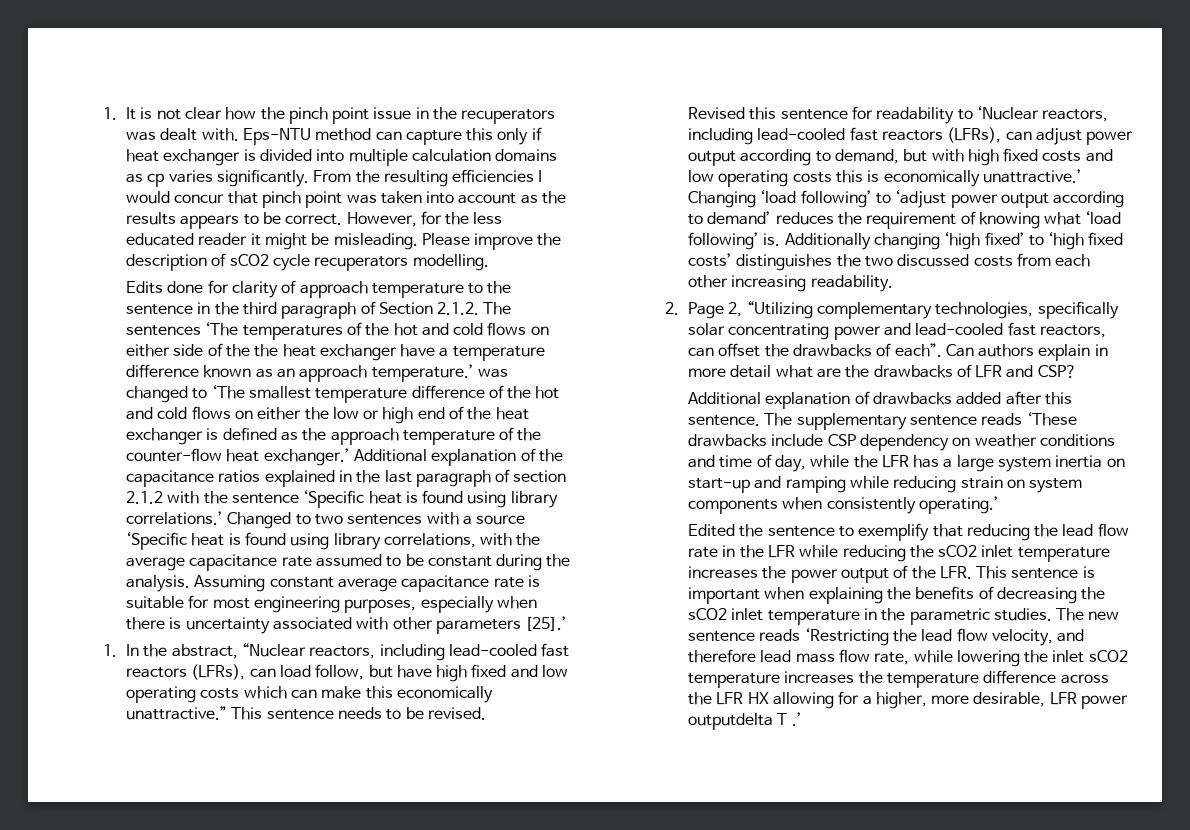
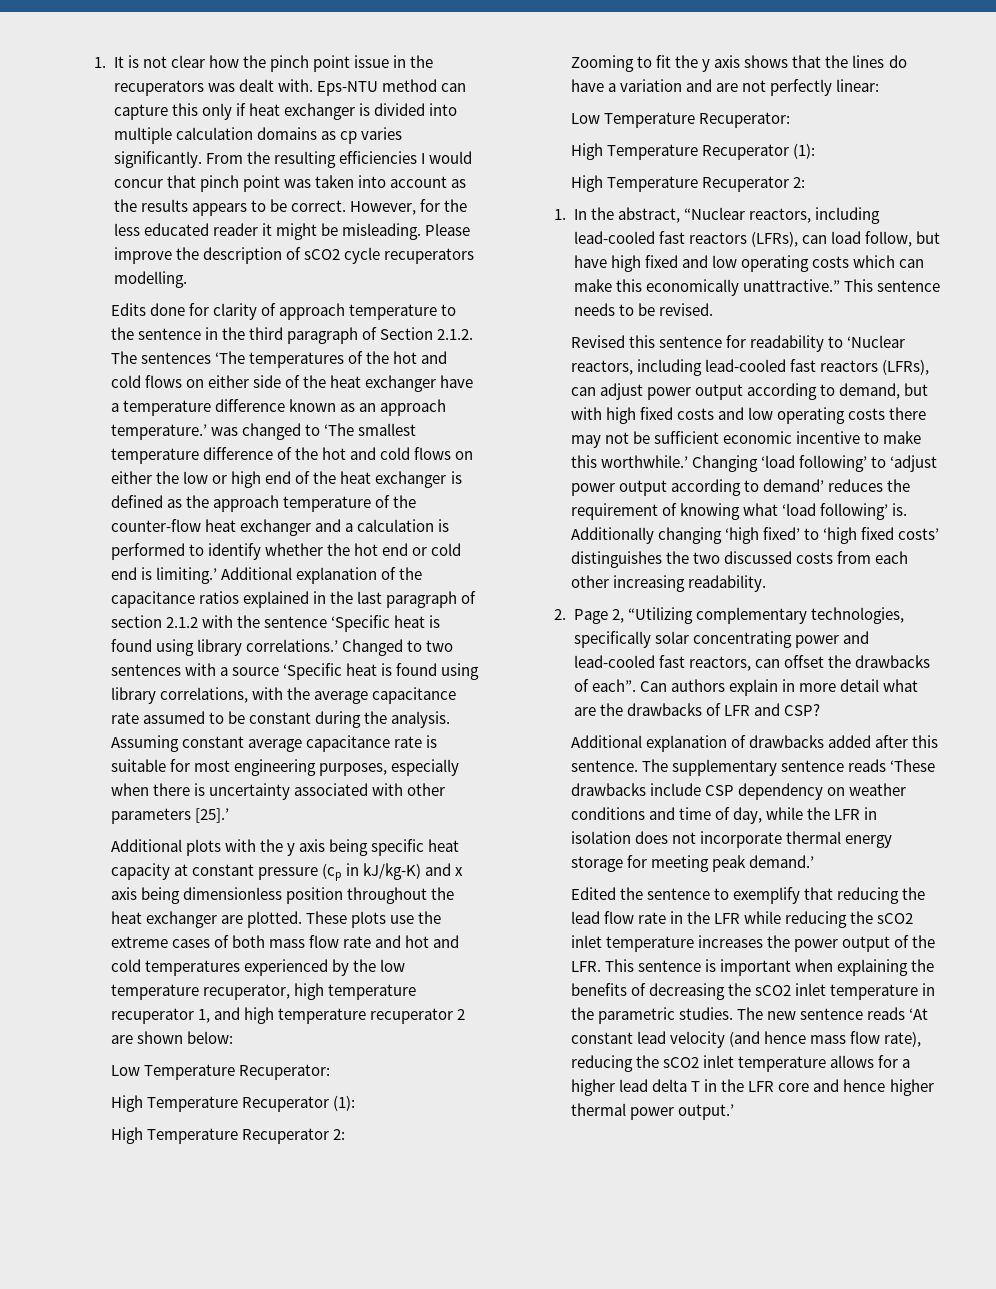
- Edits done for clarity of approach temperature to the sentence in the third paragraph of Section 2.1.2. The sentences ‘The temperatures of the hot and cold flows on either side of the the heat exchanger have a temperature difference known as an approach temperature.’ was changed to ‘The smallest temperature difference of the hot and cold flows on either the low or high end of the heat exchanger is defined as the approach temperature of the counter-flow heat exchanger.’
+ Edits done for clarity of approach temperature to the sentence in the third paragraph of Section 2.1.2. The sentences ‘The temperatures of the hot and cold flows on either side of the heat exchanger have a temperature difference known as an approach temperature.’ was changed to ‘The smallest temperature difference of the hot and cold flows on either the low or high end of the heat exchanger is defined as the approach temperature of the counter-flow heat exchanger and a calculation is performed to identify whether the hot end or cold end is limiting.’
+ Additional plots with the y axis being specific heat capacity at constant pressure (cp in kJ/kg-K) and x axis being dimensionless position throughout the heat exchanger are plotted. These plots use the extreme cases of both mass flow rate and hot and cold temperatures experienced by the low temperature recuperator, high temperature recuperator 1, and high temperature recuperator 2 are shown below:
+ Low Temperature Recuperator:
+ High Temperature Recuperator (1):
+ High Temperature Recuperator 2:
+ Zooming to fit the y axis shows that the lines do have a variation and are not perfectly linear:
+ Low Temperature Recuperator:
+ High Temperature Recuperator (1):
+ High Temperature Recuperator 2:
- Revised this sentence for readability to ‘Nuclear reactors, including lead-cooled fast reactors (LFRs), can adjust power output according to demand, but with high fixed costs and low operating costs this is economically unattractive.’
+ Revised this sentence for readability to ‘Nuclear reactors, including lead-cooled fast reactors (LFRs), can adjust power output according to demand, but with high fixed costs and low operating costs there may not be sufficient economic incentive to make this worthwhile.’
- The supplementary sentence reads ‘These drawbacks include CSP dependency on weather conditions and time of day, while the LFR has a large system inertia on start-up and ramping while reducing strain on system components when consistently operating.’
+ The supplementary sentence reads ‘These drawbacks include CSP dependency on weather conditions and time of day, while the LFR in isolation does not incorporate thermal energy storage for meeting peak demand.’
- The new sentence reads ‘Restricting the lead flow velocity, and therefore lead mass flow rate, while lowering the inlet sCO2 temperature increases the temperature difference across the LFR HX allowing for a higher, more desirable, LFR power outputdelta T .’
+ The new sentence reads ‘At constant lead velocity (and hence mass flow rate), reducing the sCO2 inlet temperature allows for a higher lead delta T in the LFR core and hence higher thermal power output.’

